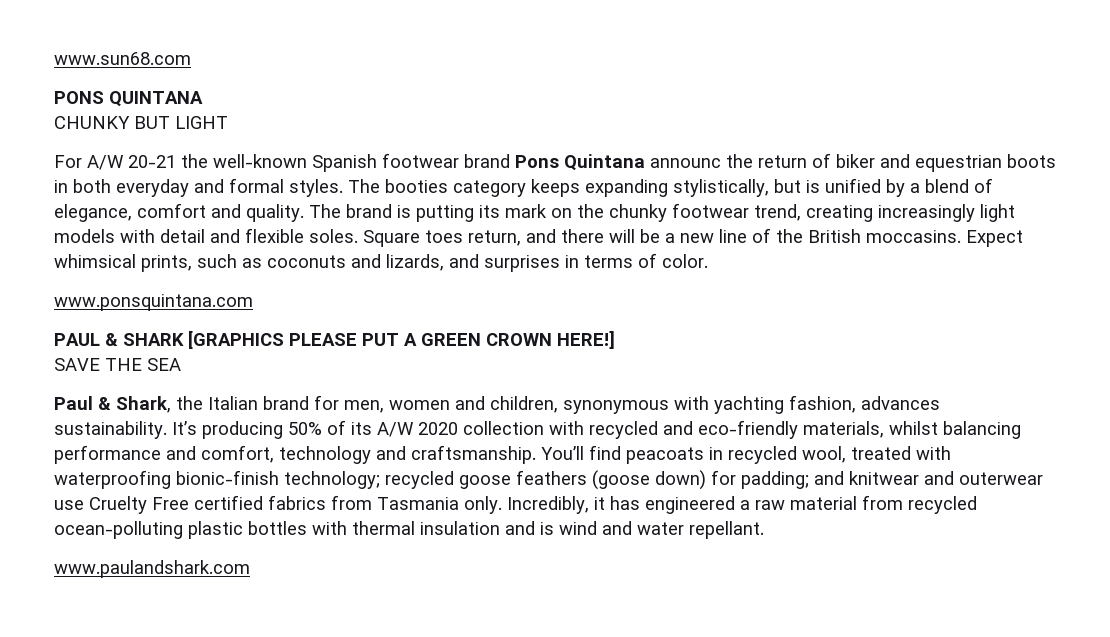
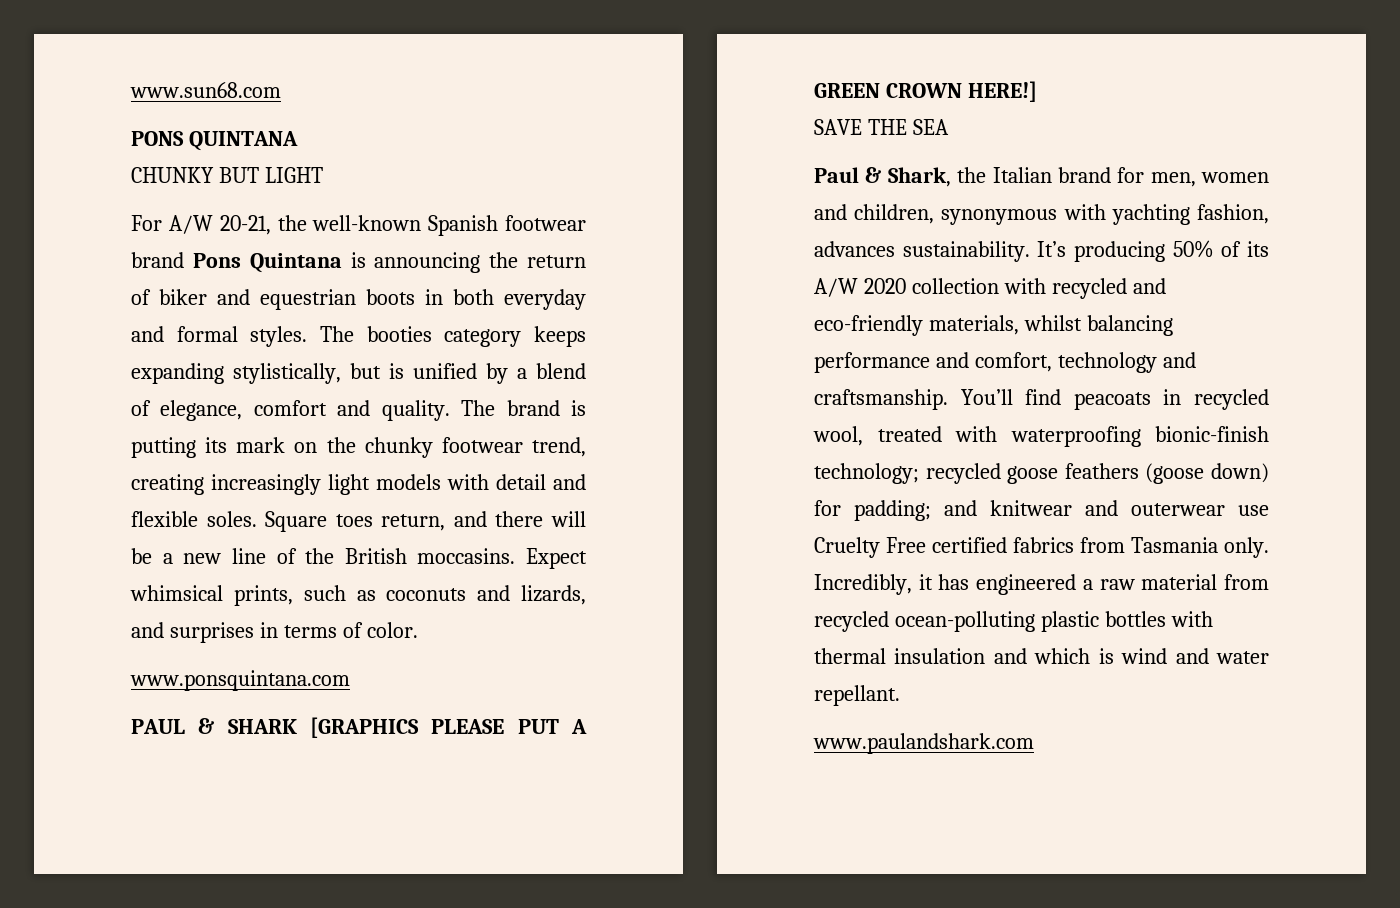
- For A/W 20-21 the well-known Spanish footwear brand Pons Quintana announc the return of biker and equestrian boots in both everyday and formal styles.
+ For A/W 20-21, the well-known Spanish footwear brand Pons Quintana is announcing the return of biker and equestrian boots in both everyday and formal styles.
- Incredibly, it has engineered a raw material from recycled ocean-polluting plastic bottles with thermal insulation and is wind and water repellant.
+ Incredibly, it has engineered a raw material from recycled ocean-polluting plastic bottles with thermal insulation and which is wind and water repellant.

